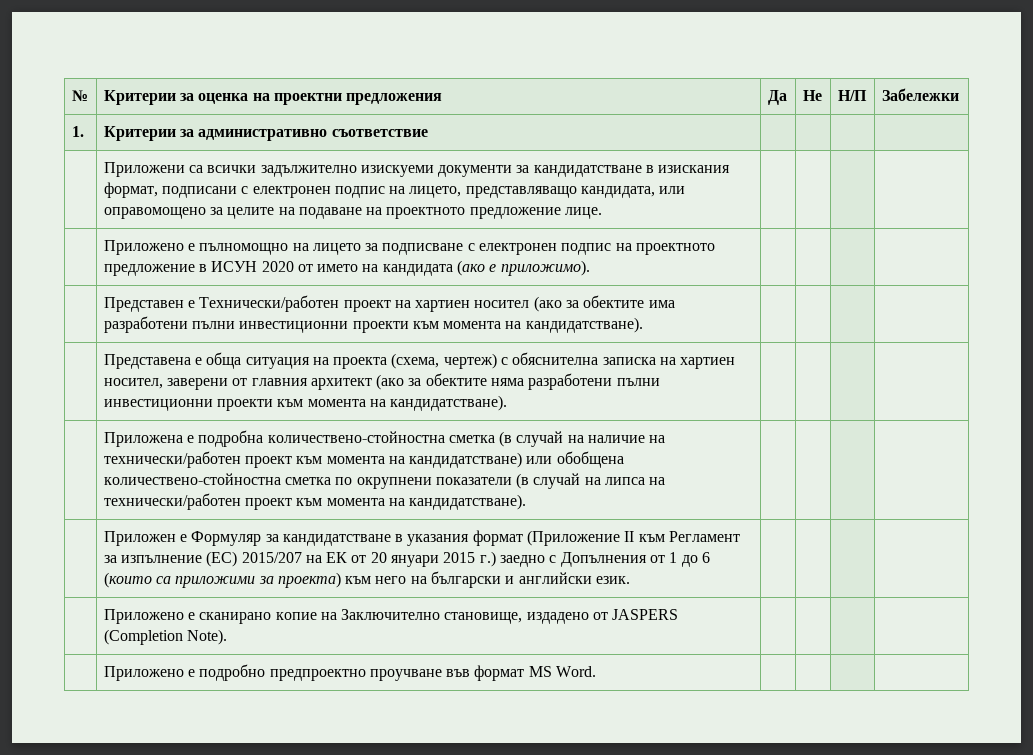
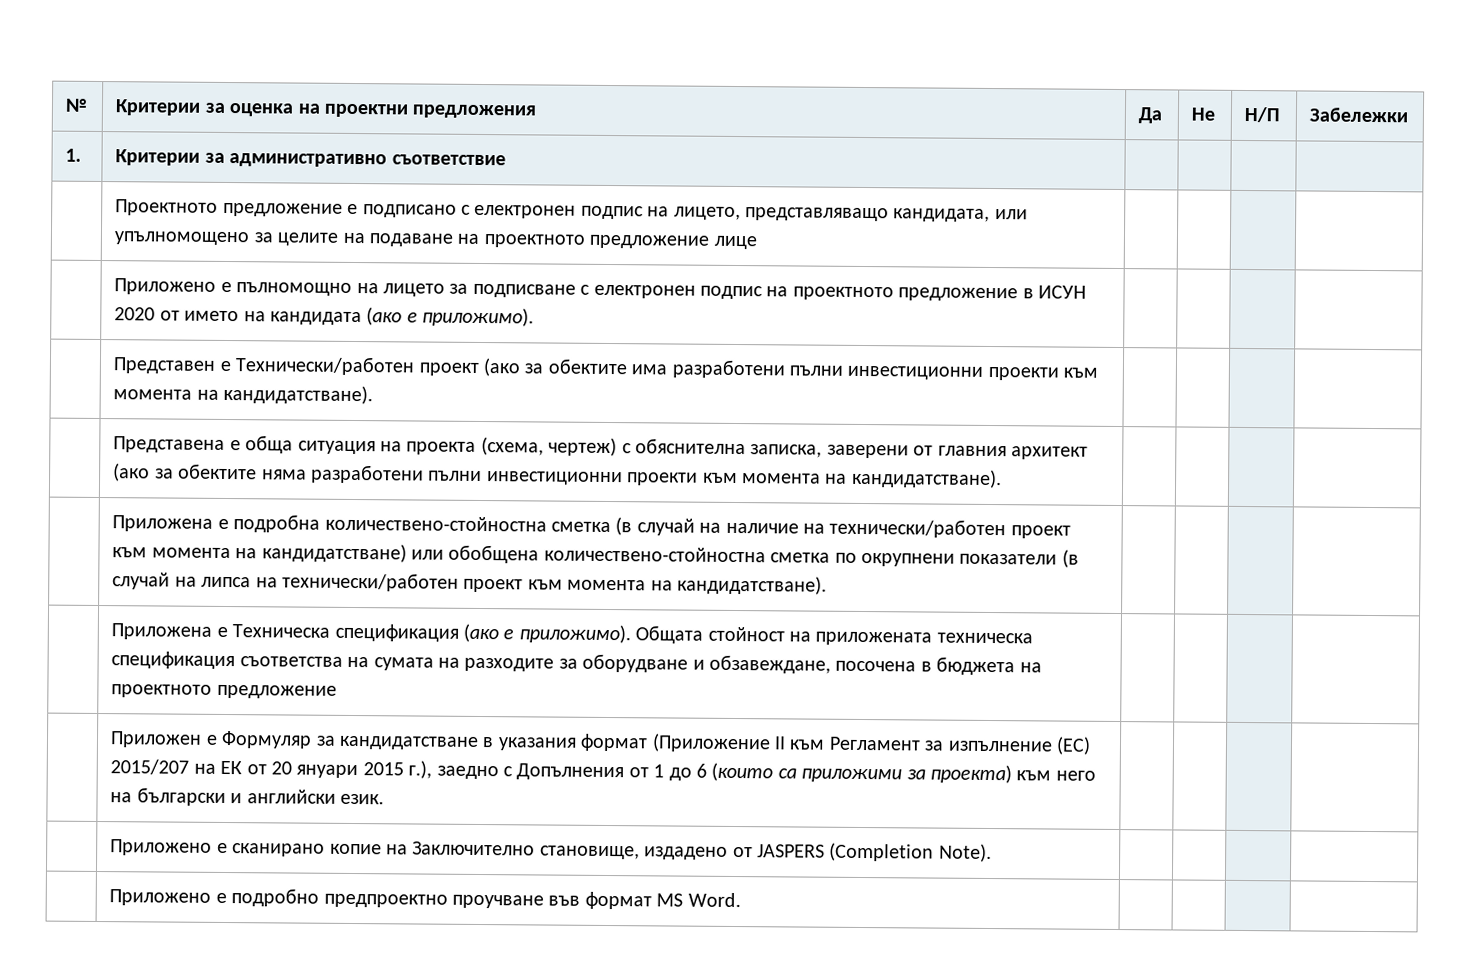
- | Приложени са всички задължително изискуеми документи за кандидатстване в изискания формат, подписани с електронен подпис на лицето, представляващо кандидата, или оправомощено за целите на подаване на проектното предложение лице. | | | |
+ | Проектното предложение е подписано с електронен подпис на лицето, представляващо кандидата, или упълномощено за целите на подаване на проектното предложение лице | | | |
- | Представен е Технически/работен проект на хартиен носител (ако за обектите има разработени пълни инвестиционни проекти към момента на кандидатстване). | | | |
+ | Представен е Технически/работен проект (ако за обектите има разработени пълни инвестиционни проекти към момента на кандидатстване). | | | |
- | Представена е обща ситуация на проекта (схема, чертеж) с обяснителна записка на хартиен носител, заверени от главния архитект (ако за обектите няма разработени пълни инвестиционни проекти към момента на кандидатстване). | | | |
+ | Представена е обща ситуация на проекта (схема, чертеж) с обяснителна записка, заверени от главния архитект (ако за обектите няма разработени пълни инвестиционни проекти към момента на кандидатстване). | | | |
+ | Приложена е Техническа спецификация (ако е приложимо). Общата стойност на приложената техническа спецификация съответства на сумата на разходите за оборудване и обзавеждане, посочена в бюджета на проектното предложение | | | |
- Приложен е Формуляр за кандидатстване в указания формат (Приложение II към Регламент за изпълнение (ЕС) 2015/207 на ЕК от 20 януари 2015 г.) заедно с Допълнения от 1 до 6 (които са приложими за проекта) към него на български и английски език.
+ Приложен е Формуляр за кандидатстване в указания формат (Приложение II към Регламент за изпълнение (ЕС) 2015/207 на ЕК от 20 януари 2015 г.), заедно с Допълнения от 1 до 6 (които са приложими за проекта) към него на български и английски език.

